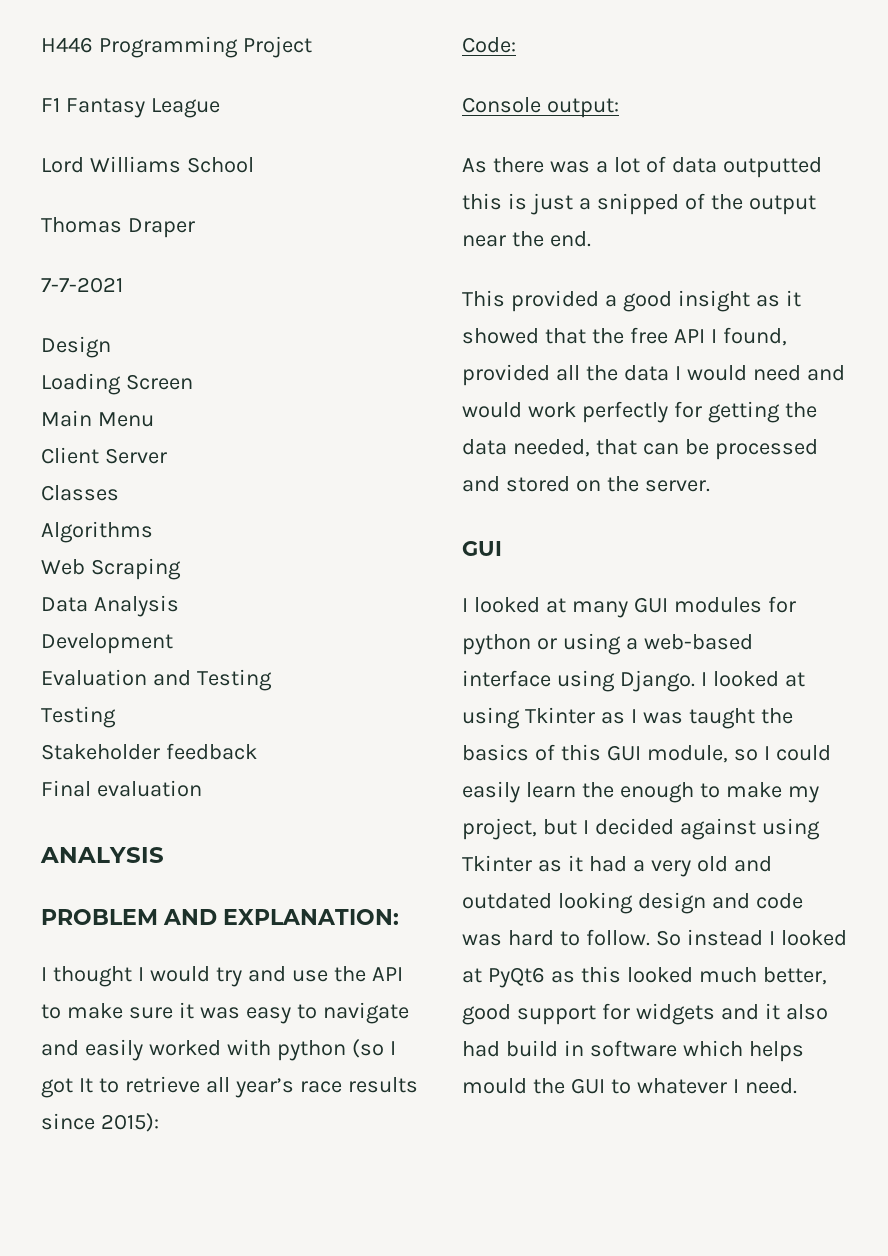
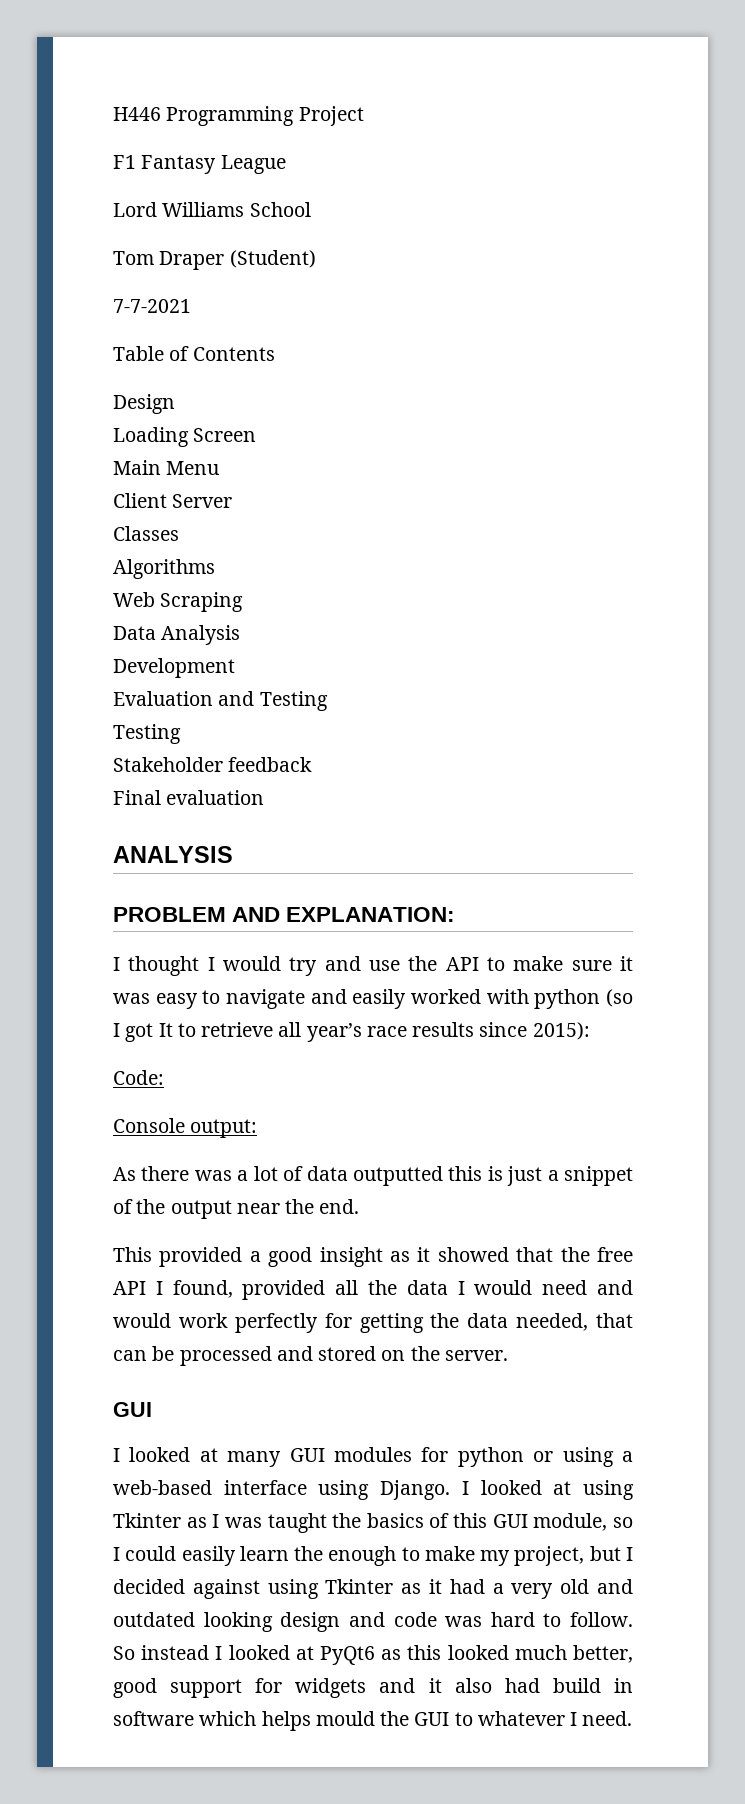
- Thomas Draper
+ Tom Draper (Student)
+ Table of Contents
- As there was a lot of data outputted this is just a snipped of the output near the end.
+ As there was a lot of data outputted this is just a snippet of the output near the end.

